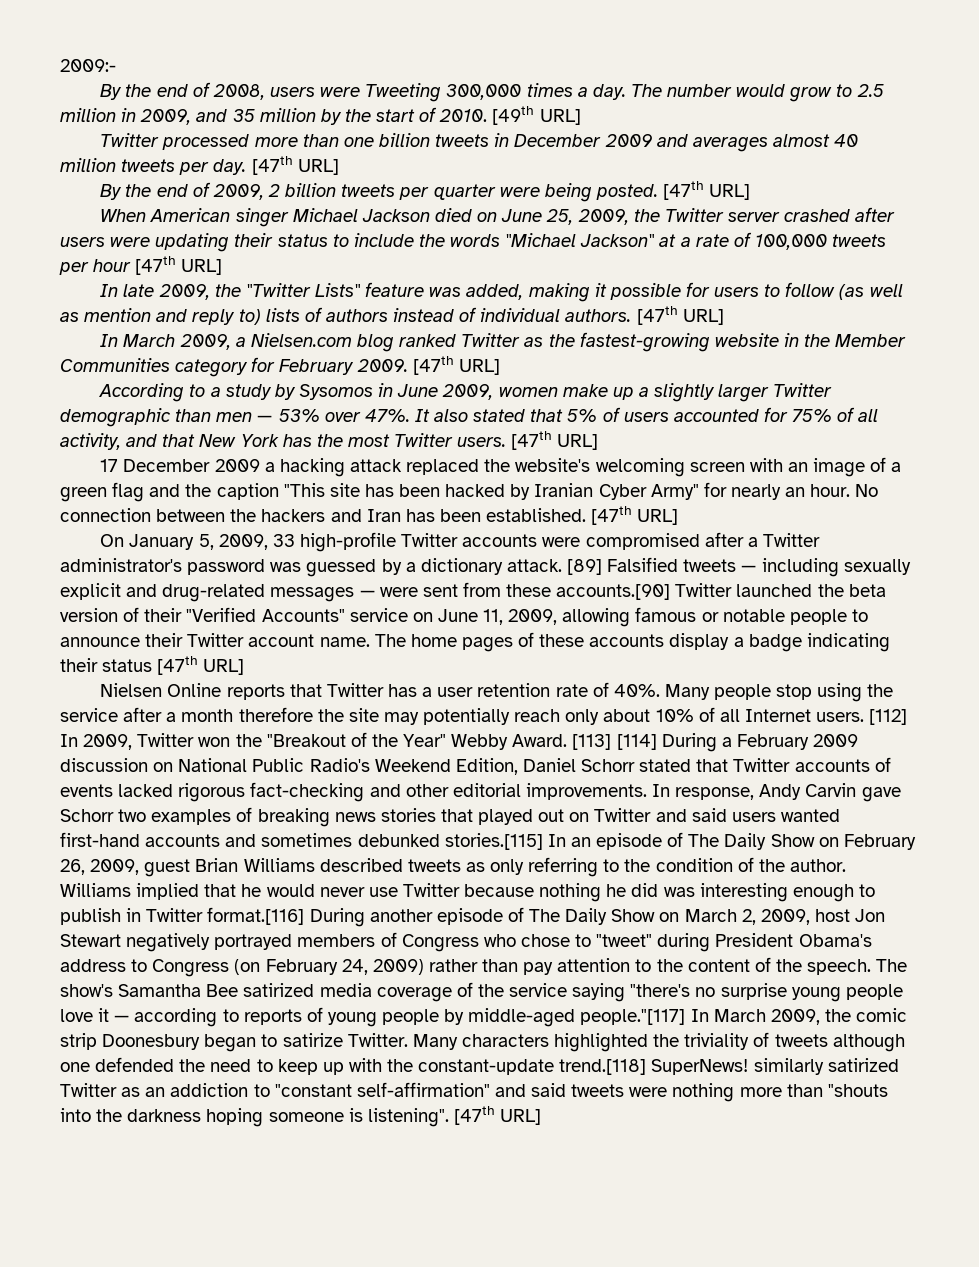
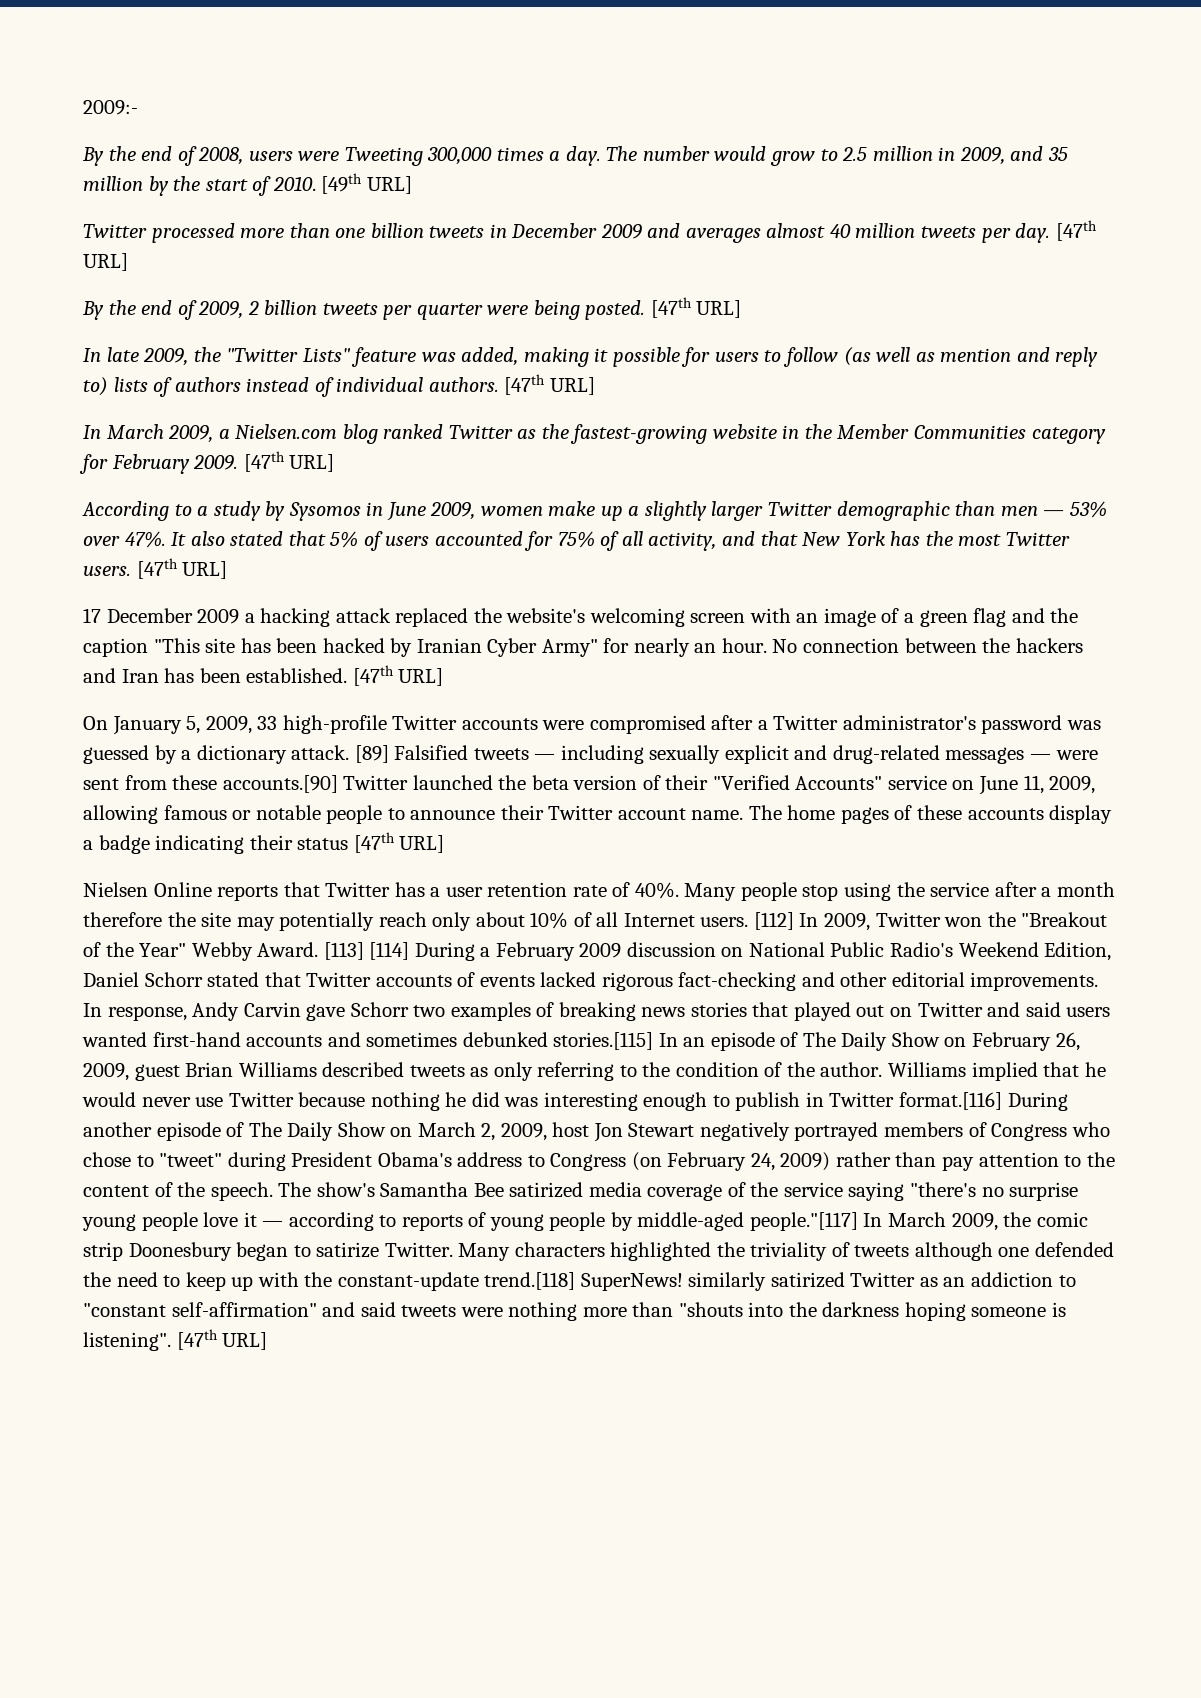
- When American singer Michael Jackson died on June 25, 2009, the Twitter server crashed after users were updating their status to include the words "Michael Jackson" at a rate of 100,000 tweets per hour [47th URL]

